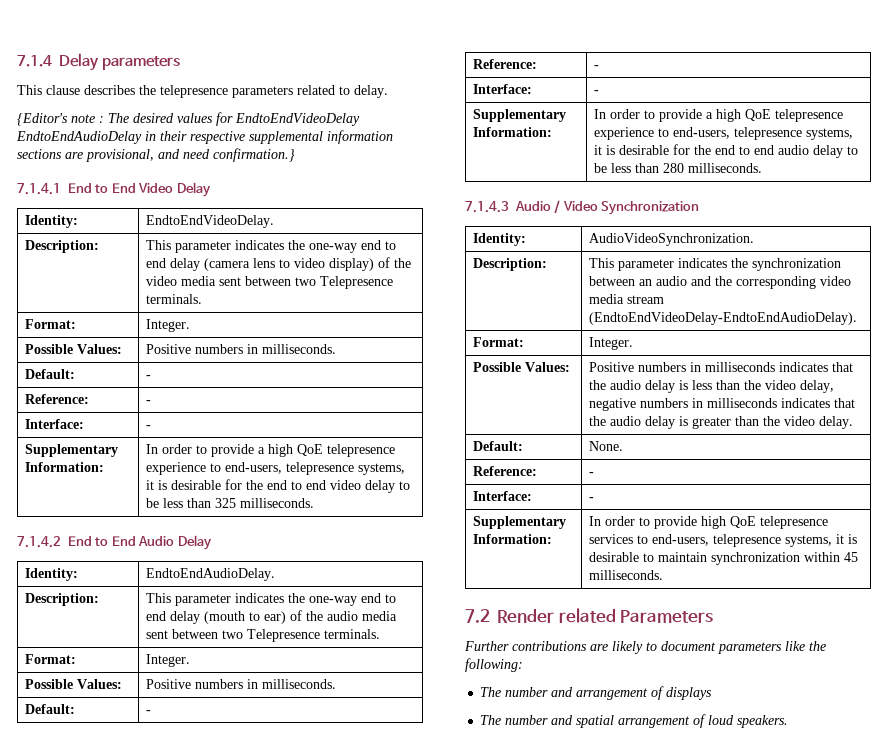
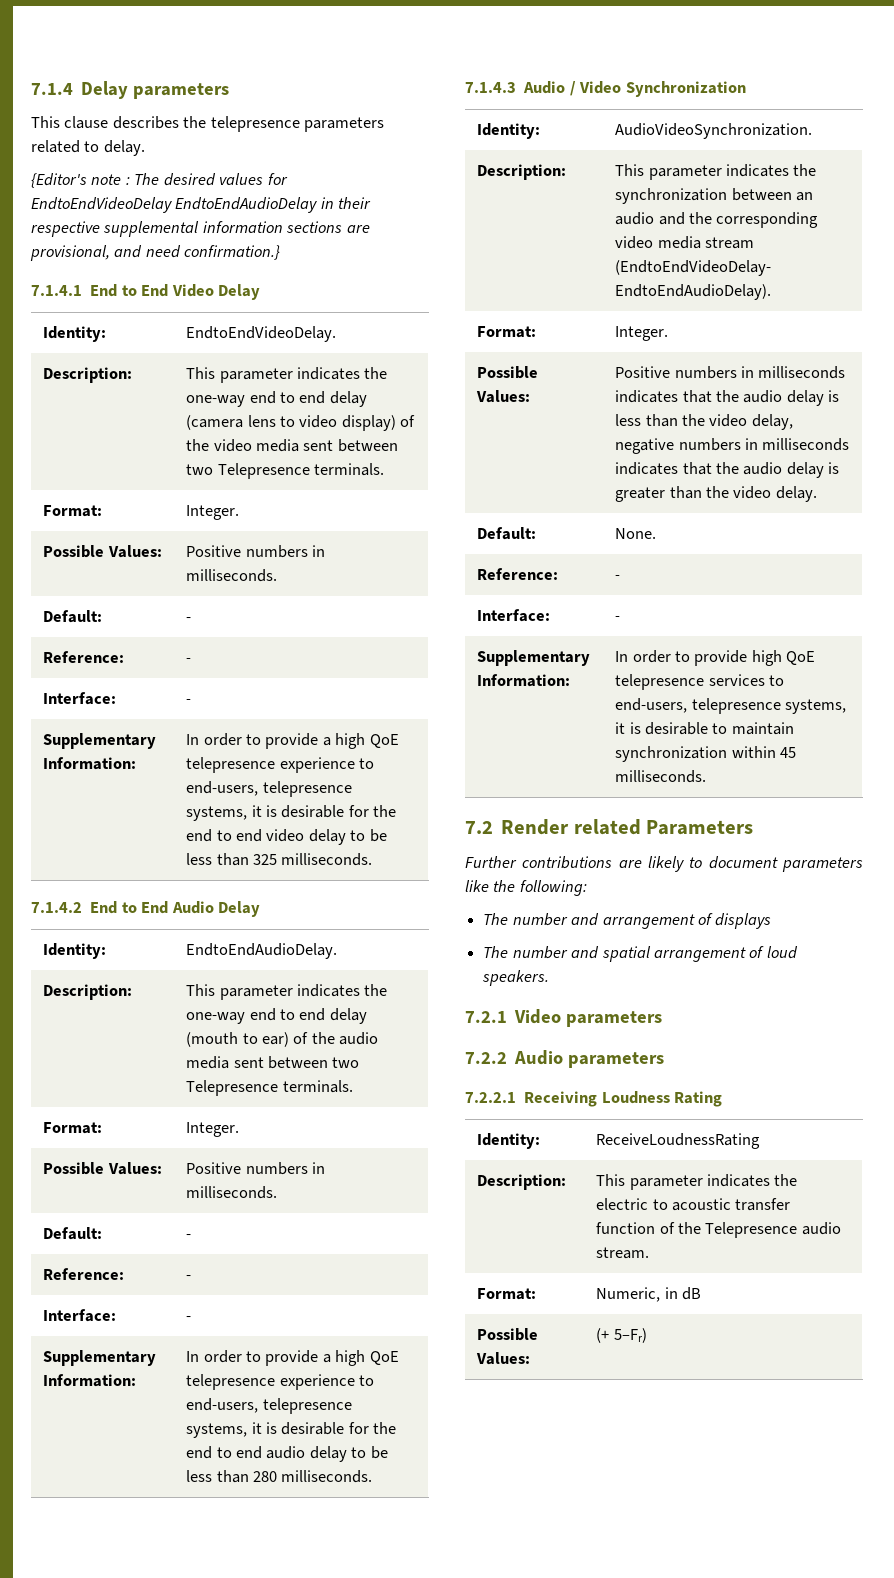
+ 7.2.1 Video parameters
+ 7.2.2 Audio parameters
+ 7.2.2.1 Receiving Loudness Rating
+ Identity: | ReceiveLoudnessRating
+ Description: | This parameter indicates the electric to acoustic transfer function of the Telepresence audio stream.
+ Format: | Numeric, in dB
+ Possible Values: | (+ 5–Fr)

